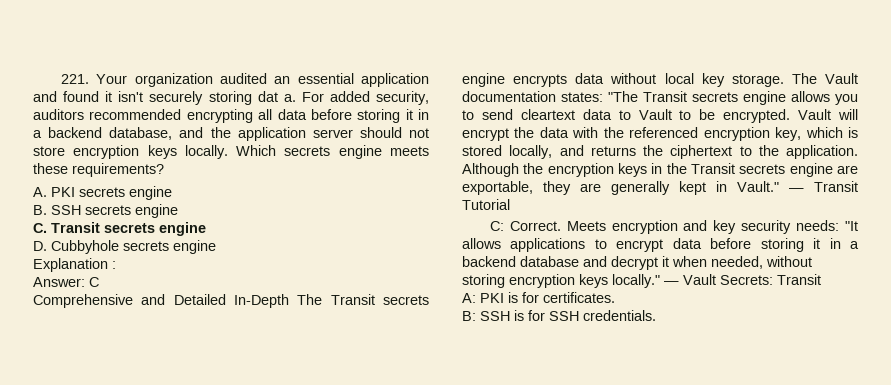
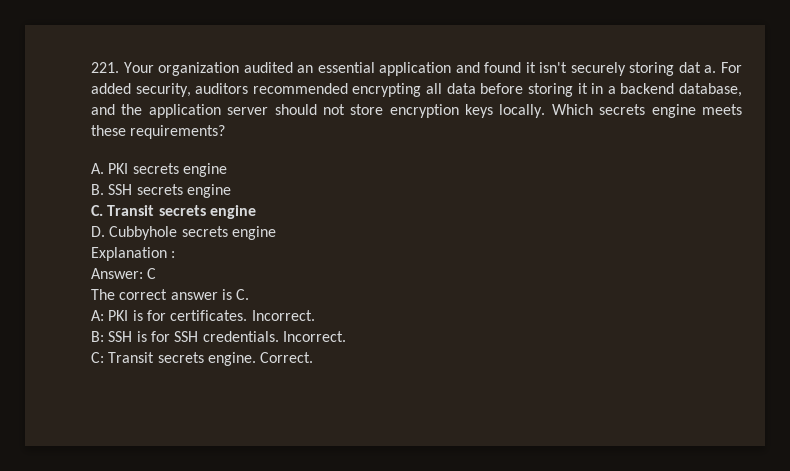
- Comprehensive and Detailed In-Depth The Transit secrets engine encrypts data without local key storage. The Vault documentation states: "The Transit secrets engine allows you to send cleartext data to Vault to be encrypted. Vault will encrypt the data with the referenced encryption key, which is stored locally, and returns the ciphertext to the application. Although the encryption keys in the Transit secrets engine are exportable, they are generally kept in Vault." — Transit Tutorial
- C: Correct. Meets encryption and key security needs: "It allows applications to encrypt data before storing it in a backend database and decrypt it when needed, without storing encryption keys locally." — Vault Secrets: Transit
+ The correct answer is C.
- A: PKI is for certificates.
+ A: PKI is for certificates. Incorrect.
- B: SSH is for SSH credentials.
+ B: SSH is for SSH credentials. Incorrect.
+ C: Transit secrets engine. Correct.

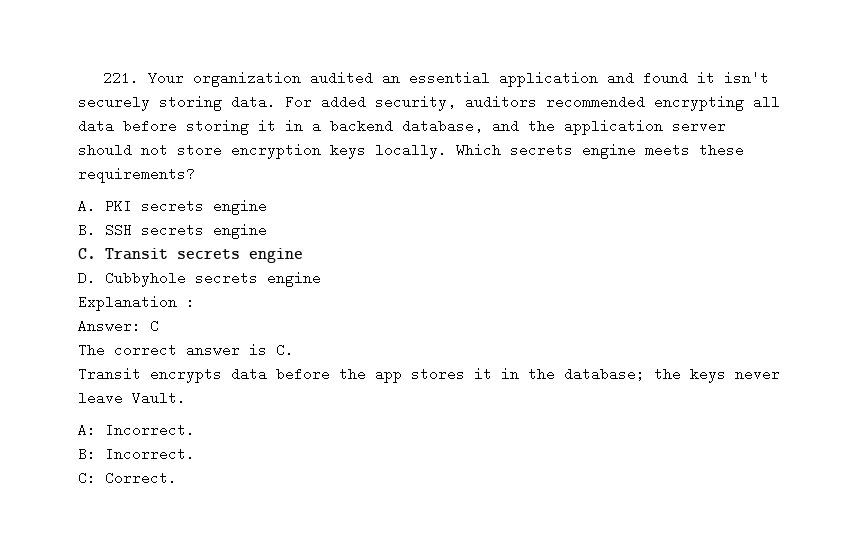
- 221. Your organization audited an essential application and found it isn't securely storing dat a.
+ 221. Your organization audited an essential application and found it isn't securely storing data.
- A: PKI is for certificates. Incorrect.
- B: SSH is for SSH credentials. Incorrect.
+ Transit encrypts data before the app stores it in the database; the keys never leave Vault.
+ A: Incorrect.
+ B: Incorrect.
- C: Transit secrets engine. Correct.
+ C: Correct.

